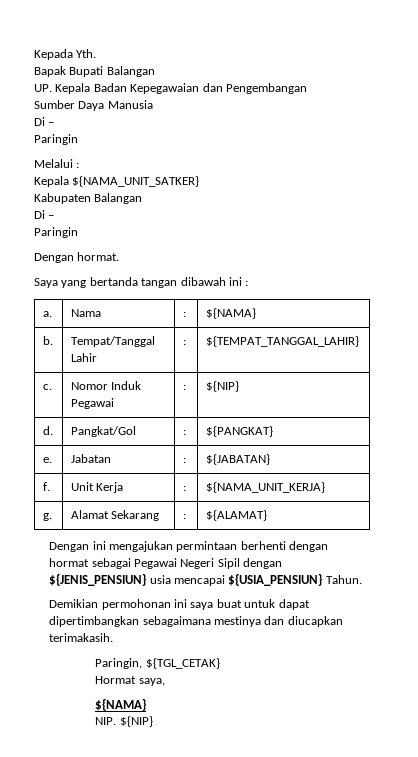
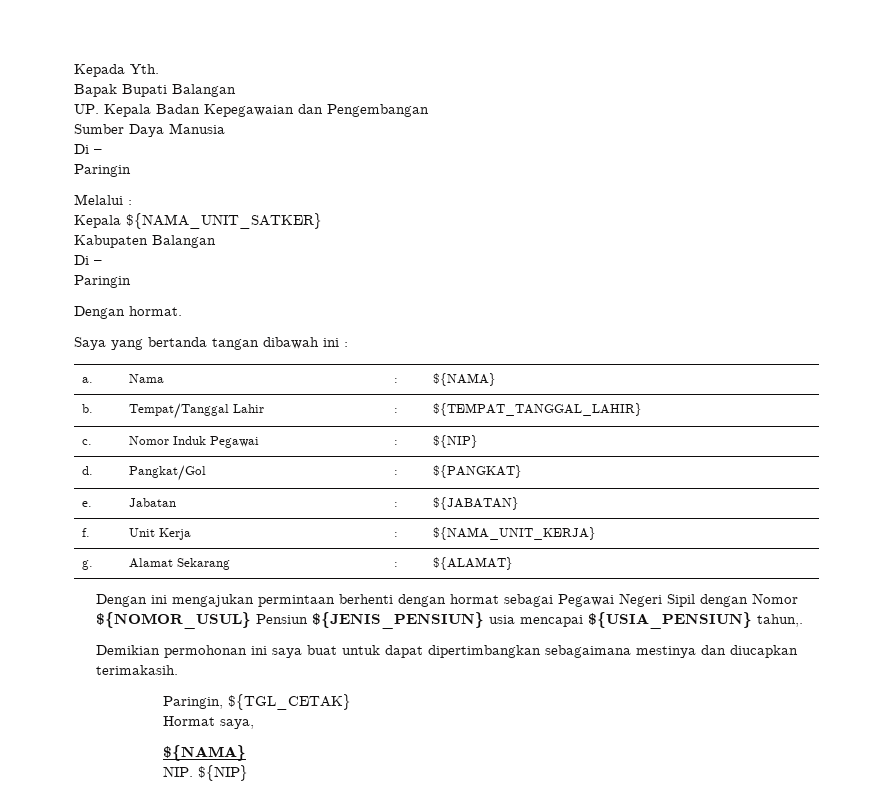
- Dengan ini mengajukan permintaan berhenti dengan hormat sebagai Pegawai Negeri Sipil dengan ${JENIS_PENSIUN} usia mencapai ${USIA_PENSIUN} Tahun.
+ Dengan ini mengajukan permintaan berhenti dengan hormat sebagai Pegawai Negeri Sipil dengan Nomor ${NOMOR_USUL} Pensiun ${JENIS_PENSIUN} usia mencapai ${USIA_PENSIUN} tahun,.

